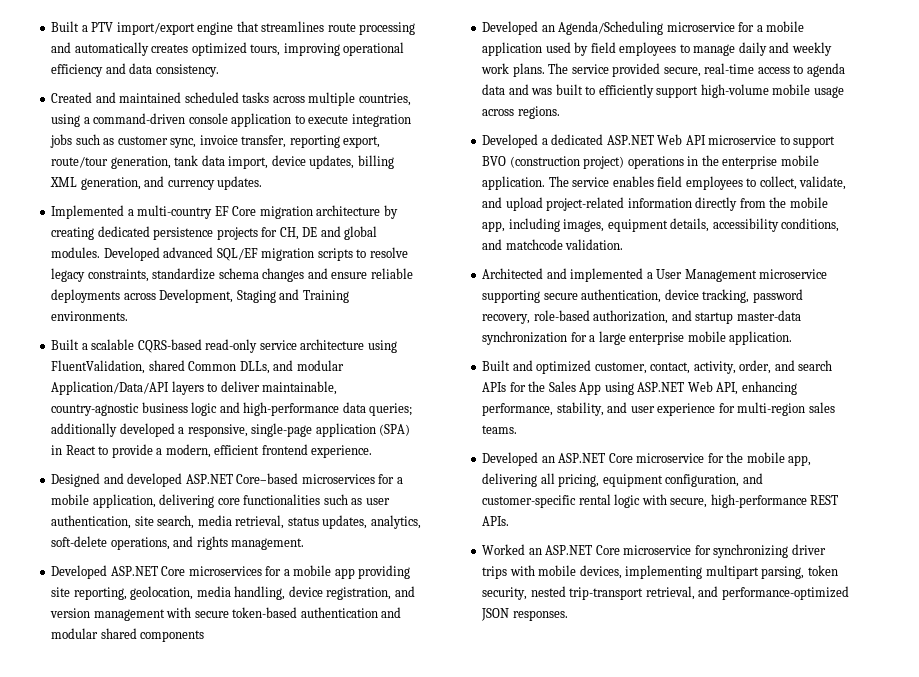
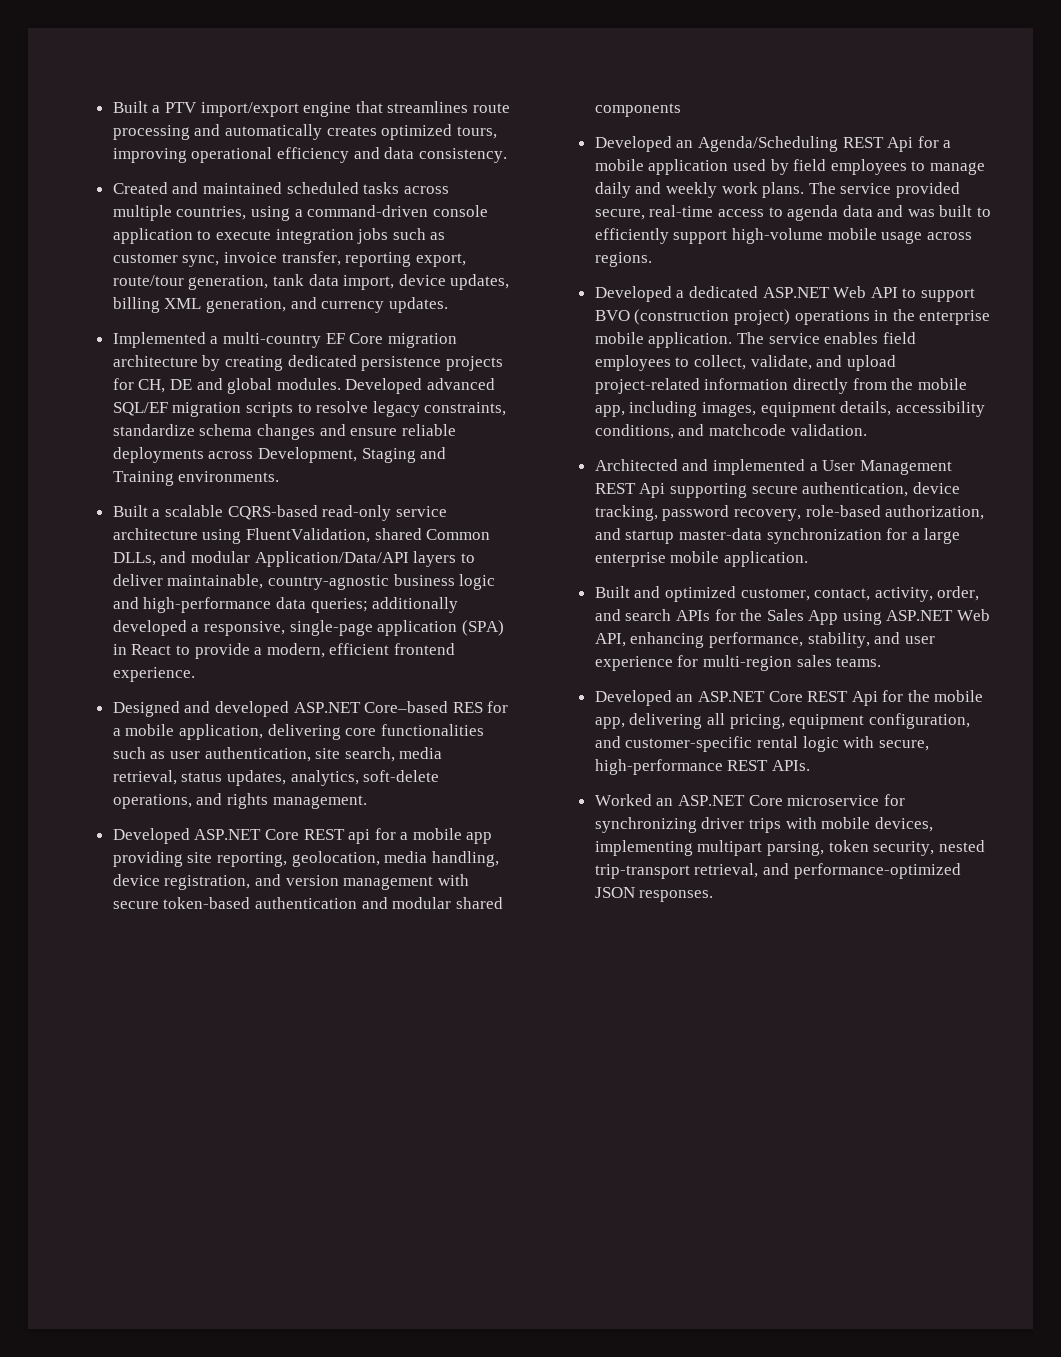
- Designed and developed ASP.NET Core–based microservices for a mobile application, delivering core functionalities such as user authentication, site search, media retrieval, status updates, analytics, soft-delete operations, and rights management.
+ Designed and developed ASP.NET Core–based RES for a mobile application, delivering core functionalities such as user authentication, site search, media retrieval, status updates, analytics, soft-delete operations, and rights management.
- Developed ASP.NET Core microservices for a mobile app providing site reporting, geolocation, media handling, device registration, and version management with secure token-based authentication and modular shared components
+ Developed ASP.NET Core REST api for a mobile app providing site reporting, geolocation, media handling, device registration, and version management with secure token-based authentication and modular shared components
- Developed an Agenda/Scheduling microservice for a mobile application used by field employees to manage daily and weekly work plans.
+ Developed an Agenda/Scheduling REST Api for a mobile application used by field employees to manage daily and weekly work plans.
- Developed a dedicated ASP.NET Web API microservice to support BVO (construction project) operations in the enterprise mobile application.
+ Developed a dedicated ASP.NET Web API to support BVO (construction project) operations in the enterprise mobile application.
- Architected and implemented a User Management microservice supporting secure authentication, device tracking, password recovery, role-based authorization, and startup master-data synchronization for a large enterprise mobile application.
+ Architected and implemented a User Management REST Api supporting secure authentication, device tracking, password recovery, role-based authorization, and startup master-data synchronization for a large enterprise mobile application.
- Developed an ASP.NET Core microservice for the mobile app, delivering all pricing, equipment configuration, and customer-specific rental logic with secure, high-performance REST APIs.
+ Developed an ASP.NET Core REST Api for the mobile app, delivering all pricing, equipment configuration, and customer-specific rental logic with secure, high-performance REST APIs.

